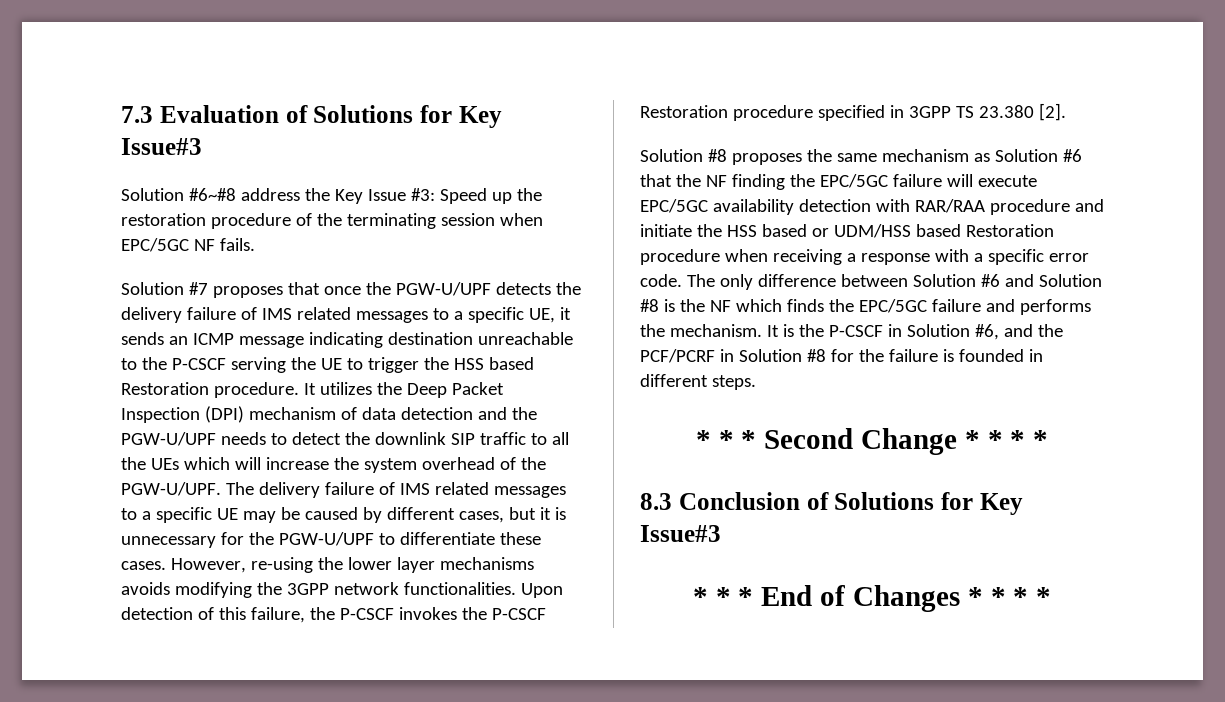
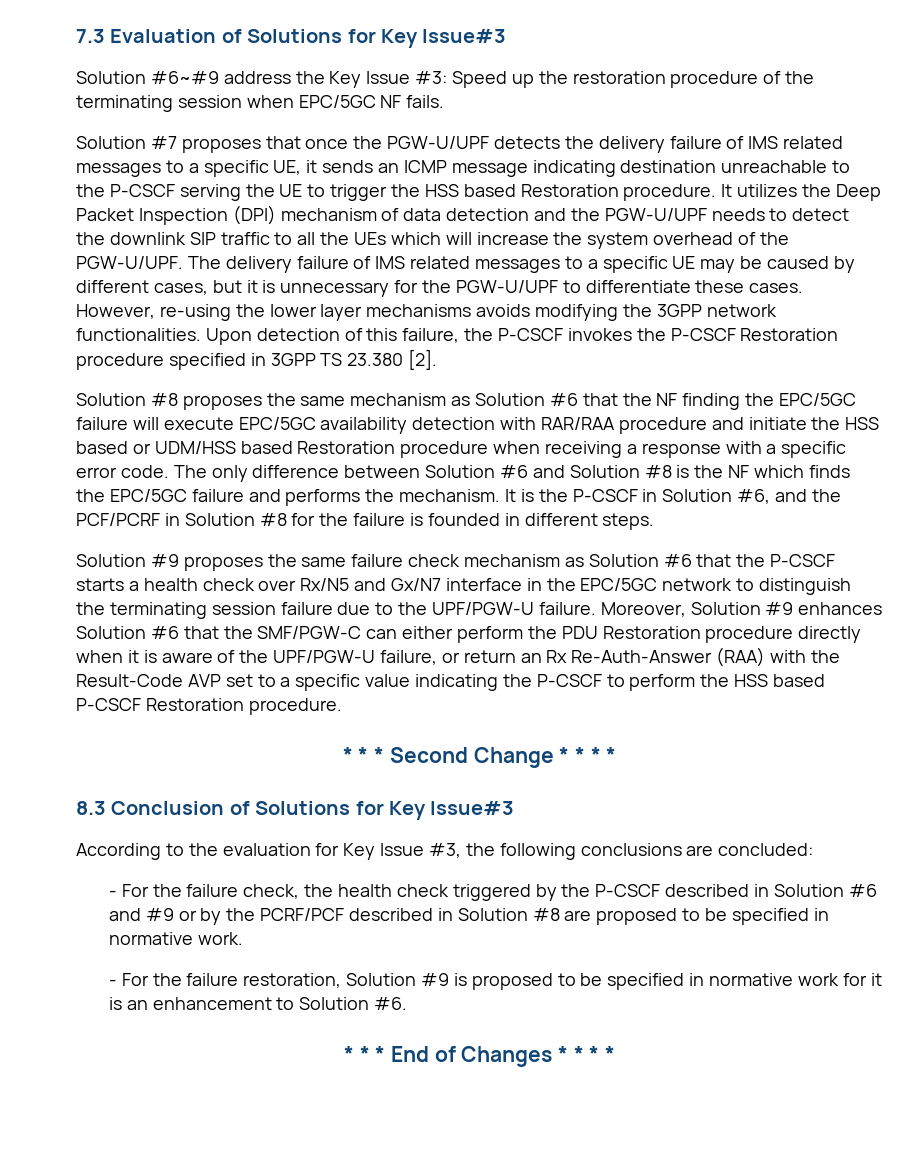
- Solution #6~#8 address the Key Issue #3: Speed up the restoration procedure of the terminating session when EPC/5GC NF fails.
+ Solution #6~#9 address the Key Issue #3: Speed up the restoration procedure of the terminating session when EPC/5GC NF fails.
+ Solution #9 proposes the same failure check mechanism as Solution #6 that the P-CSCF starts a health check over Rx/N5 and Gx/N7 interface in the EPC/5GC network to distinguish the terminating session failure due to the UPF/PGW-U failure. Moreover, Solution #9 enhances Solution #6 that the SMF/PGW-C can either perform the PDU Restoration procedure directly when it is aware of the UPF/PGW-U failure, or return an Rx Re-Auth-Answer (RAA) with the Result-Code AVP set to a specific value indicating the P-CSCF to perform the HSS based P-CSCF Restoration procedure.
+ According to the evaluation for Key Issue #3, the following conclusions are concluded:
+ - For the failure check, the health check triggered by the P-CSCF described in Solution #6 and #9 or by the PCRF/PCF described in Solution #8 are proposed to be specified in normative work.
+ - For the failure restoration, Solution #9 is proposed to be specified in normative work for it is an enhancement to Solution #6.

